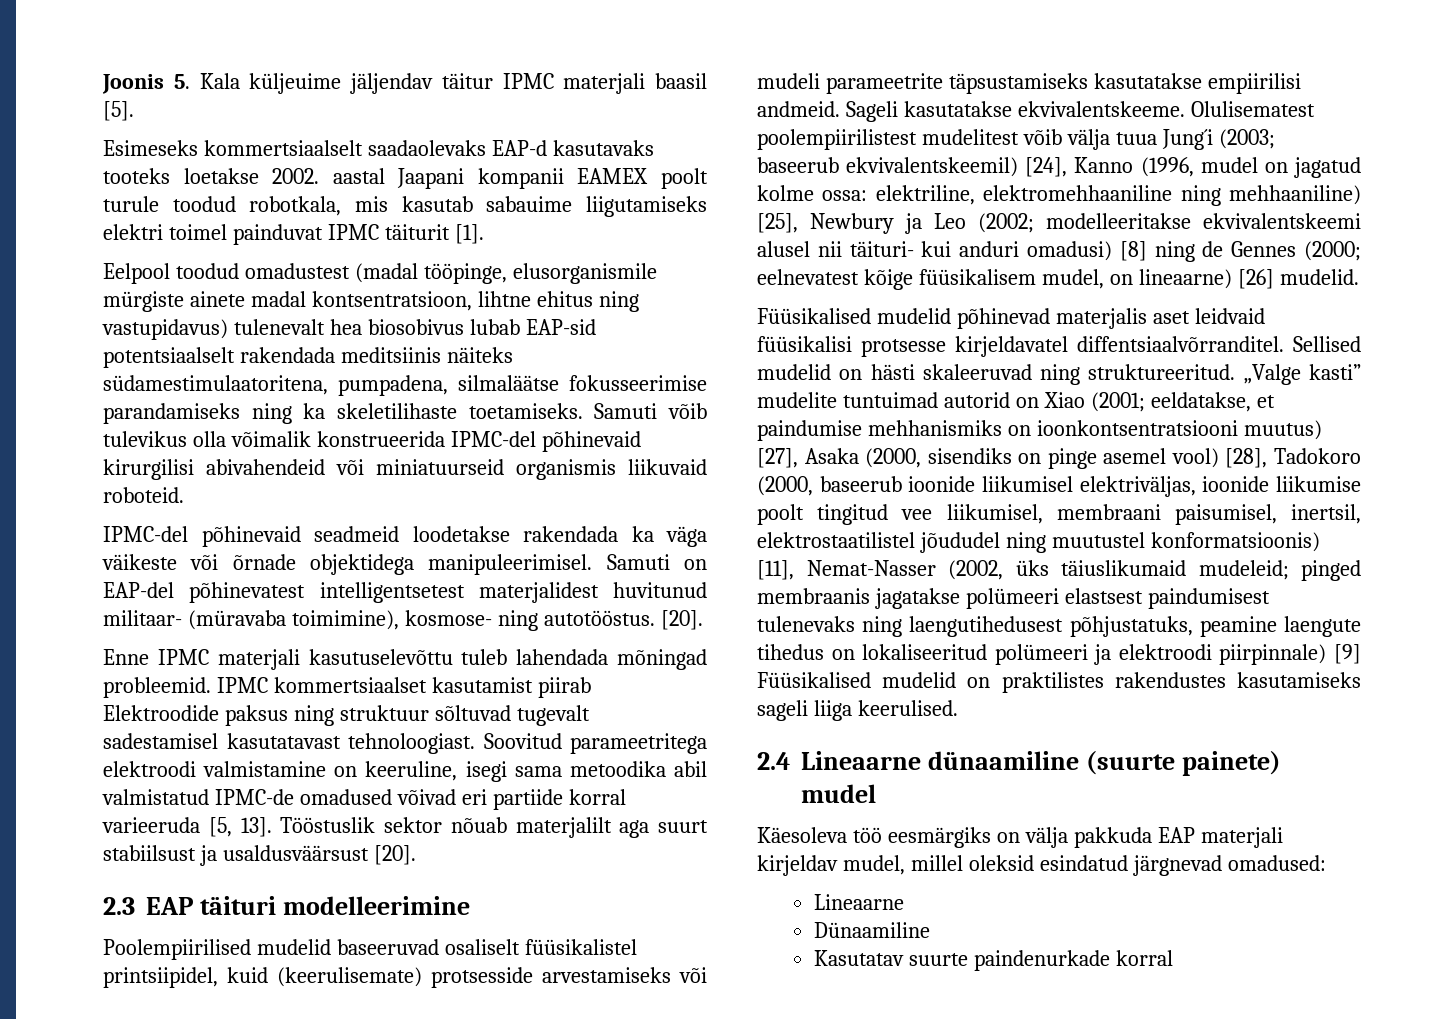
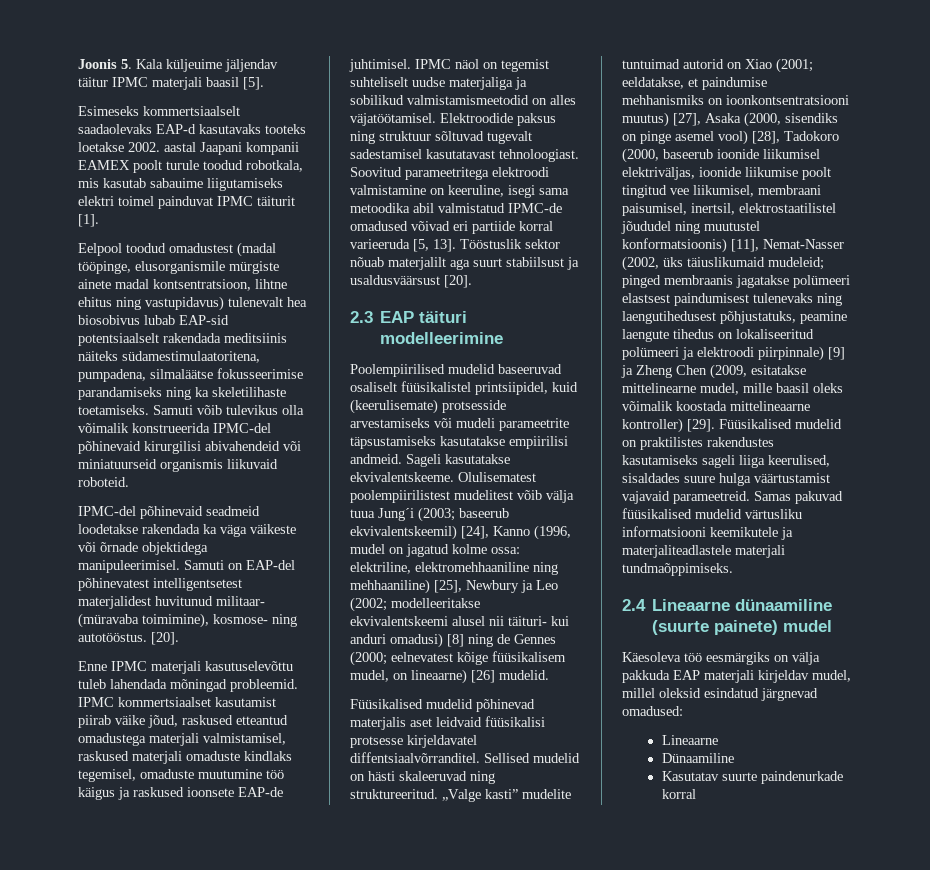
- IPMC kommertsiaalset kasutamist piirab Elektroodide paksus ning struktuur sõltuvad tugevalt sadestamisel kasutatavast tehnoloogiast.
+ IPMC kommertsiaalset kasutamist piirab väike jõud, raskused etteantud omadustega materjali valmistamisel, raskused materjali omaduste kindlaks tegemisel, omaduste muutumine töö käigus ja raskused ioonsete EAP-de juhtimisel. IPMC näol on tegemist suhteliselt uudse materjaliga ja sobilikud valmistamismeetodid on alles väjatöötamisel. Elektroodide paksus ning struktuur sõltuvad tugevalt sadestamisel kasutatavast tehnoloogiast.
- pinged membraanis jagatakse polümeeri elastsest paindumisest tulenevaks ning laengutihedusest põhjustatuks, peamine laengute tihedus on lokaliseeritud polümeeri ja elektroodi piirpinnale) [9] Füüsikalised mudelid on praktilistes rakendustes kasutamiseks sageli liiga keerulised.
+ pinged membraanis jagatakse polümeeri elastsest paindumisest tulenevaks ning laengutihedusest põhjustatuks, peamine laengute tihedus on lokaliseeritud polümeeri ja elektroodi piirpinnale) [9] ja Zheng Chen (2009, esitatakse mittelinearne mudel, mille baasil oleks võimalik koostada mittelineaarne kontroller) [29]. Füüsikalised mudelid on praktilistes rakendustes kasutamiseks sageli liiga keerulised, sisaldades suure hulga väärtustamist vajavaid parameetreid. Samas pakuvad füüsikalised mudelid värtusliku informatsiooni keemikutele ja materjaliteadlastele materjali tundmaõppimiseks.

